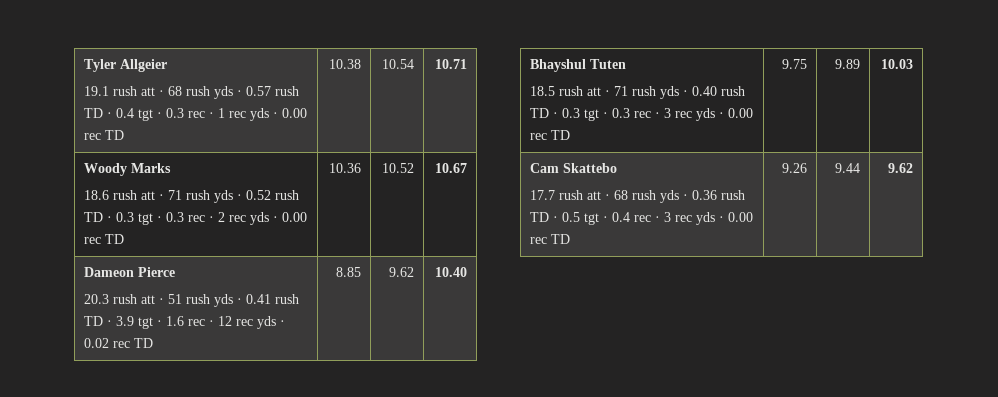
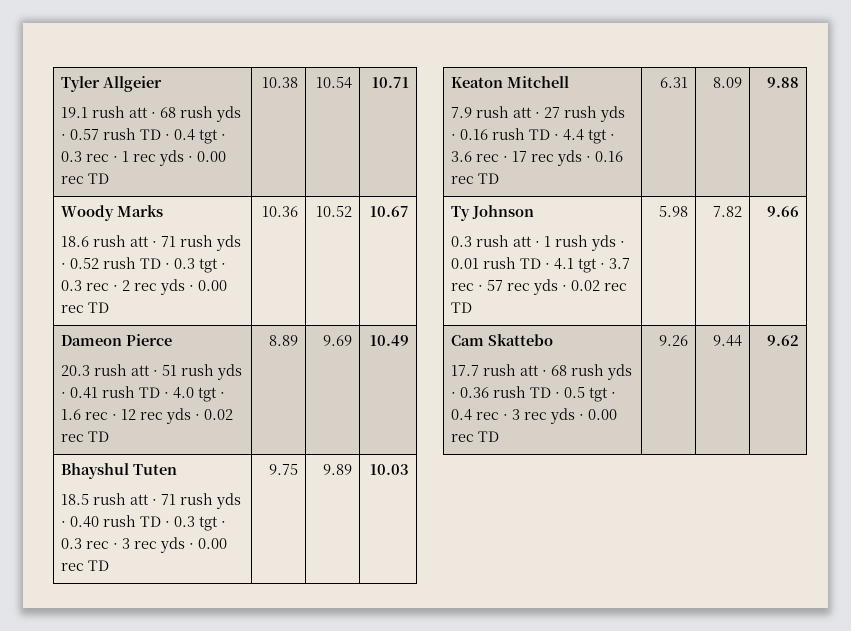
  Dameon Pierce
- 20.3 rush att · 51 rush yds · 0.41 rush TD · 3.9 tgt · 1.6 rec · 12 rec yds · 0.02 rec TD | 8.85 | 9.62 | 10.40
+ 20.3 rush att · 51 rush yds · 0.41 rush TD · 4.0 tgt · 1.6 rec · 12 rec yds · 0.02 rec TD | 8.89 | 9.69 | 10.49
+ Keaton Mitchell
+ 7.9 rush att · 27 rush yds · 0.16 rush TD · 4.4 tgt · 3.6 rec · 17 rec yds · 0.16 rec TD | 6.31 | 8.09 | 9.88
+ Ty Johnson
+ 0.3 rush att · 1 rush yds · 0.01 rush TD · 4.1 tgt · 3.7 rec · 57 rec yds · 0.02 rec TD | 5.98 | 7.82 | 9.66

